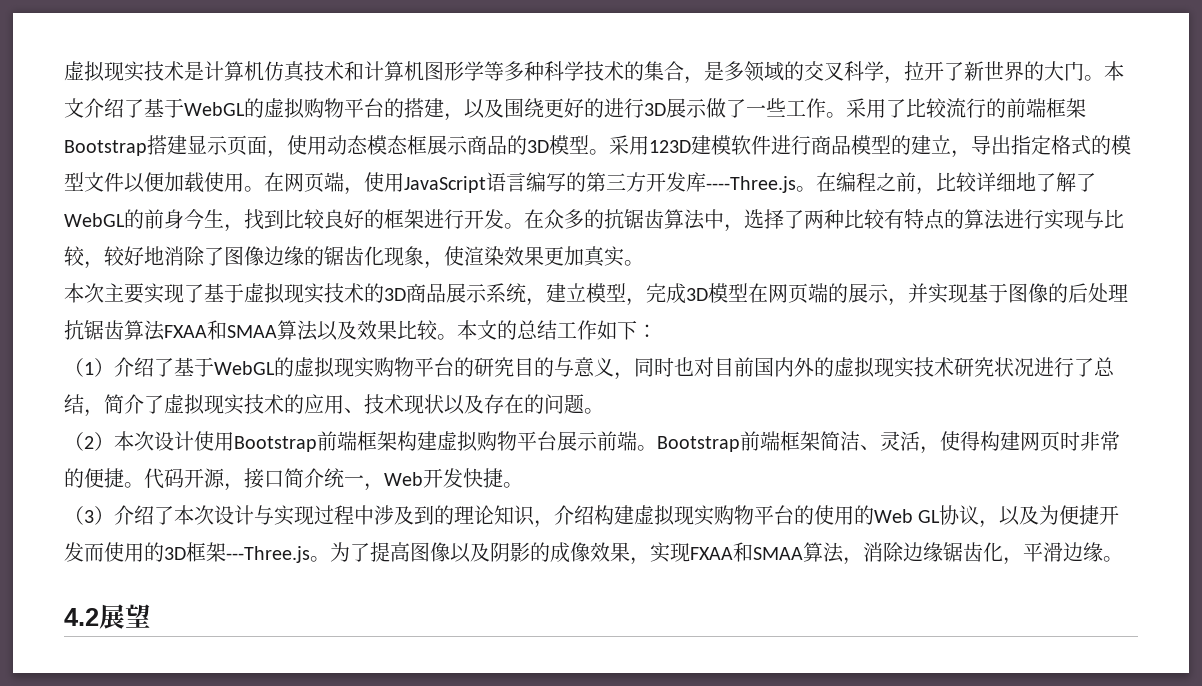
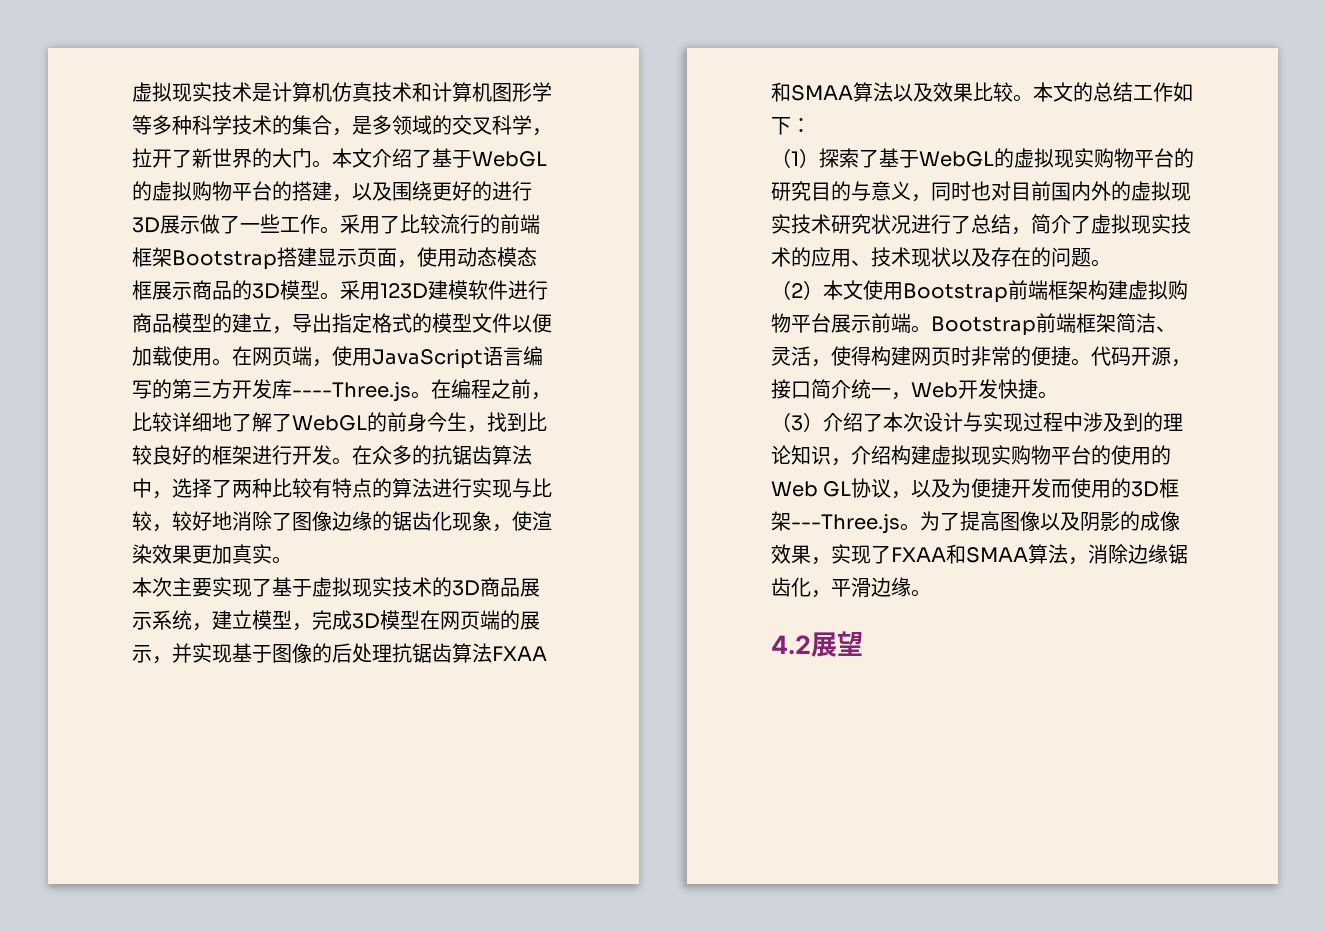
- （1）介绍了基于WebGL的虚拟现实购物平台的研究目的与意义，同时也对目前国内外的虚拟现实技术研究状况进行了总结，简介了虚拟现实技术的应用、技术现状以及存在的问题。
+ （1）探索了基于WebGL的虚拟现实购物平台的研究目的与意义，同时也对目前国内外的虚拟现实技术研究状况进行了总结，简介了虚拟现实技术的应用、技术现状以及存在的问题。
- （2）本次设计使用Bootstrap前端框架构建虚拟购物平台展示前端。
+ （2）本文使用Bootstrap前端框架构建虚拟购物平台展示前端。
- 为了提高图像以及阴影的成像效果，实现FXAA和SMAA算法，消除边缘锯齿化，平滑边缘。
+ 为了提高图像以及阴影的成像效果，实现了FXAA和SMAA算法，消除边缘锯齿化，平滑边缘。

